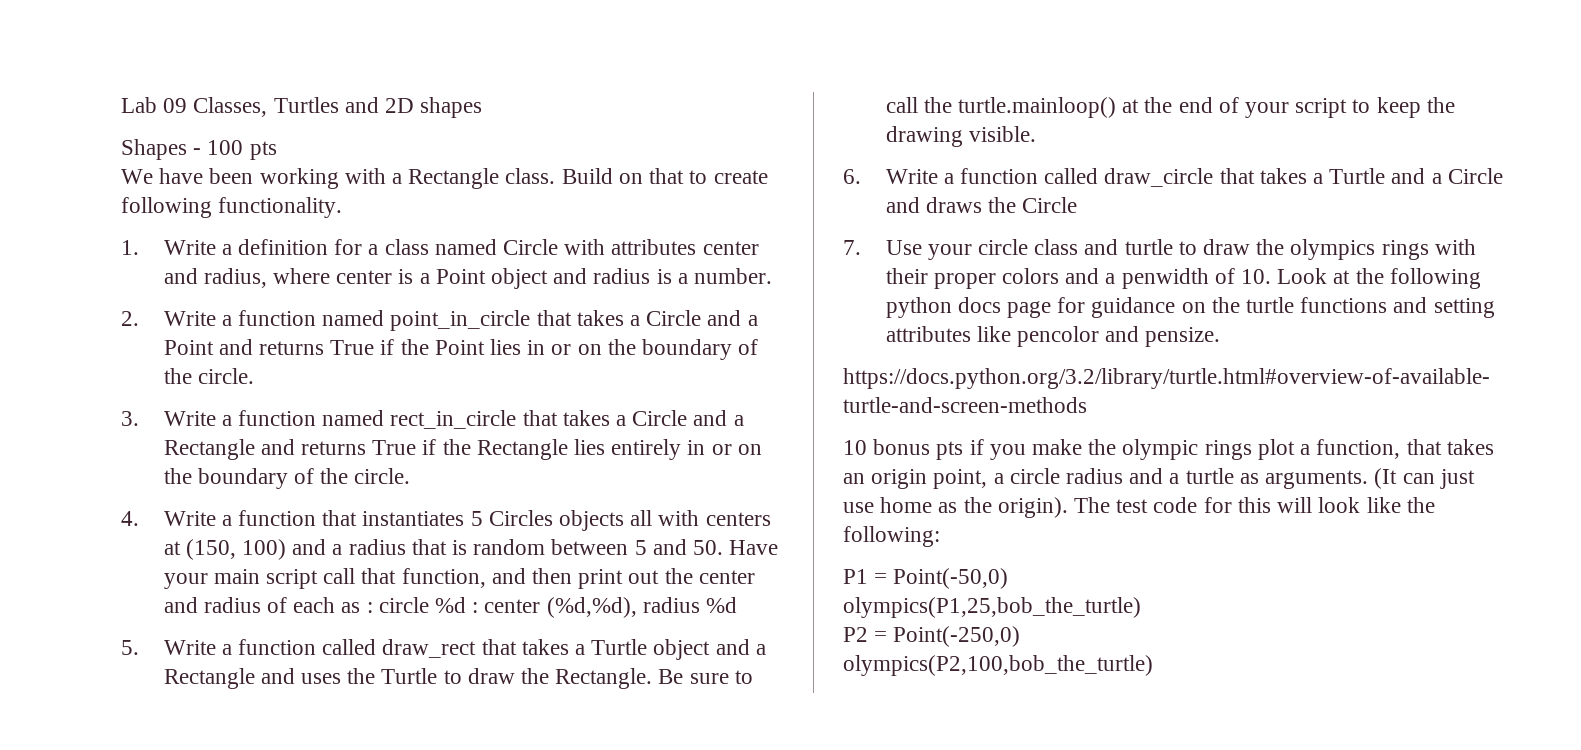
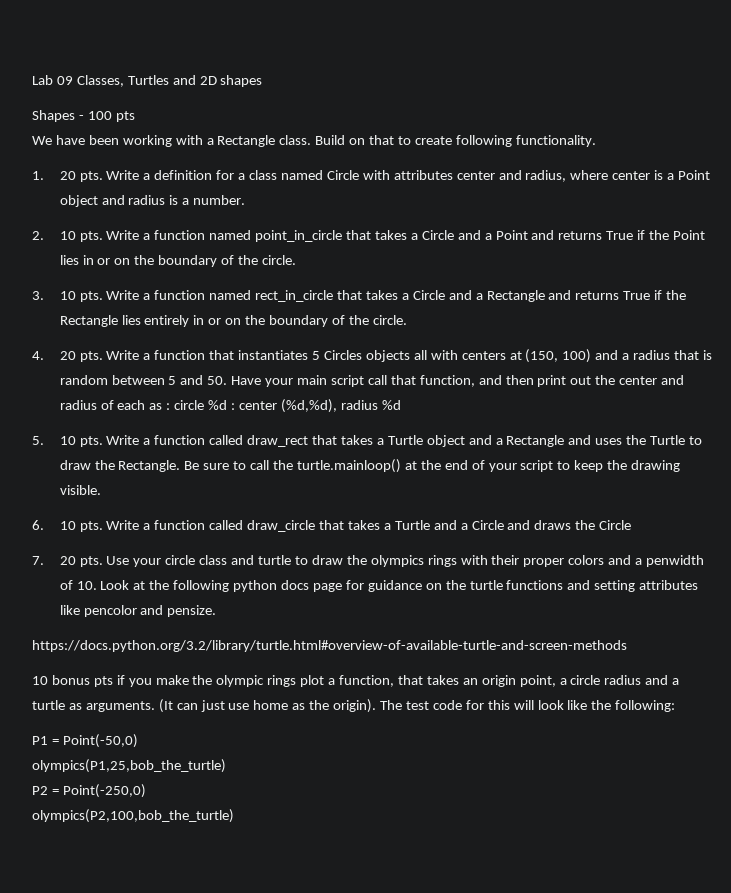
- 1. Write a definition for a class named Circle with attributes center and radius, where center is a Point object and radius is a number.
+ 1. 20 pts. Write a definition for a class named Circle with attributes center and radius, where center is a Point object and radius is a number.
- 2. Write a function named point_in_circle that takes a Circle and a Point and returns True if the Point lies in or on the boundary of the circle.
+ 2. 10 pts. Write a function named point_in_circle that takes a Circle and a Point and returns True if the Point lies in or on the boundary of the circle.
- 3. Write a function named rect_in_circle that takes a Circle and a Rectangle and returns True if the Rectangle lies entirely in or on the boundary of the circle.
+ 3. 10 pts. Write a function named rect_in_circle that takes a Circle and a Rectangle and returns True if the Rectangle lies entirely in or on the boundary of the circle.
- 4. Write a function that instantiates 5 Circles objects all with centers at (150, 100) and a radius that is random between 5 and 50. Have your main script call that function, and then print out the center and radius of each as : circle %d : center (%d,%d), radius %d
+ 4. 20 pts. Write a function that instantiates 5 Circles objects all with centers at (150, 100) and a radius that is random between 5 and 50. Have your main script call that function, and then print out the center and radius of each as : circle %d : center (%d,%d), radius %d
- 5. Write a function called draw_rect that takes a Turtle object and a Rectangle and uses the Turtle to draw the Rectangle.
+ 5. 10 pts. Write a function called draw_rect that takes a Turtle object and a Rectangle and uses the Turtle to draw the Rectangle.
- 6. Write a function called draw_circle that takes a Turtle and a Circle and draws the Circle
+ 6. 10 pts. Write a function called draw_circle that takes a Turtle and a Circle and draws the Circle
- 7. Use your circle class and turtle to draw the olympics rings with their proper colors and a penwidth of 10. Look at the following python docs page for guidance on the turtle functions and setting attributes like pencolor and pensize.
+ 7. 20 pts. Use your circle class and turtle to draw the olympics rings with their proper colors and a penwidth of 10. Look at the following python docs page for guidance on the turtle functions and setting attributes like pencolor and pensize.

